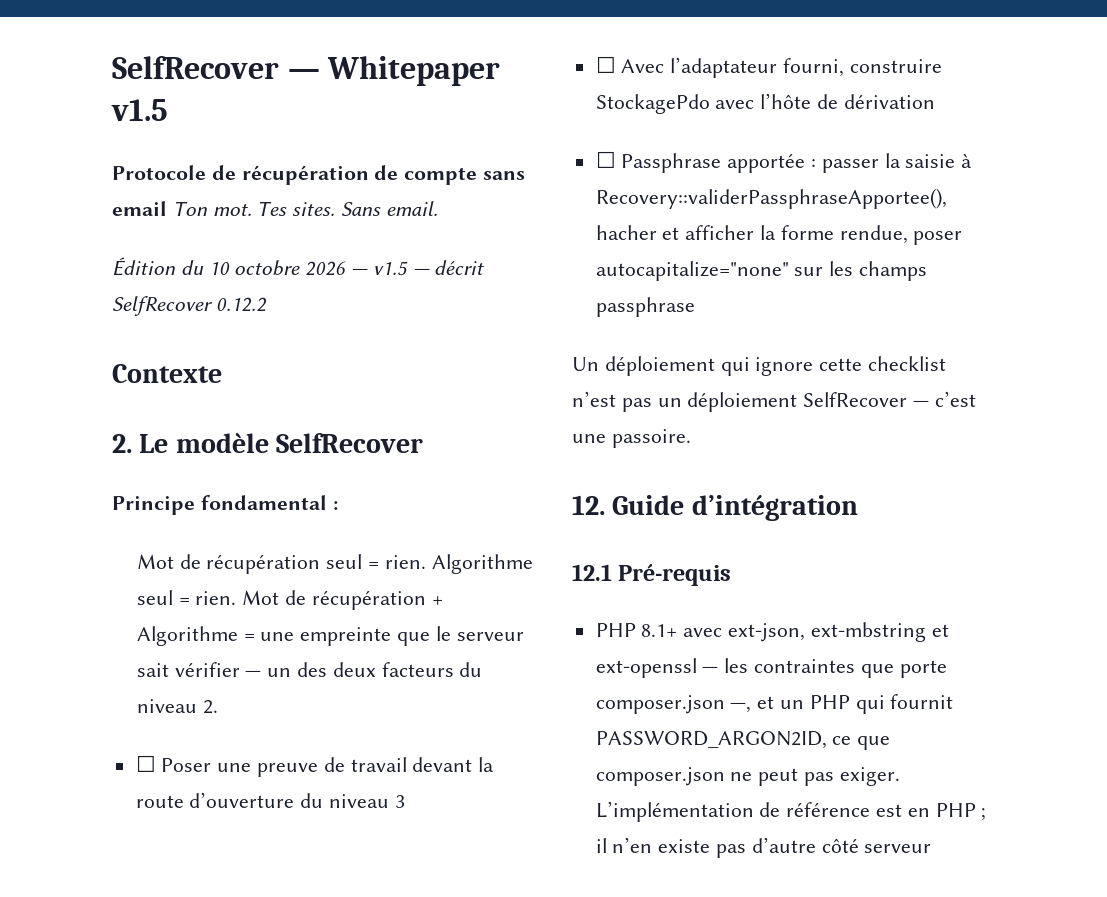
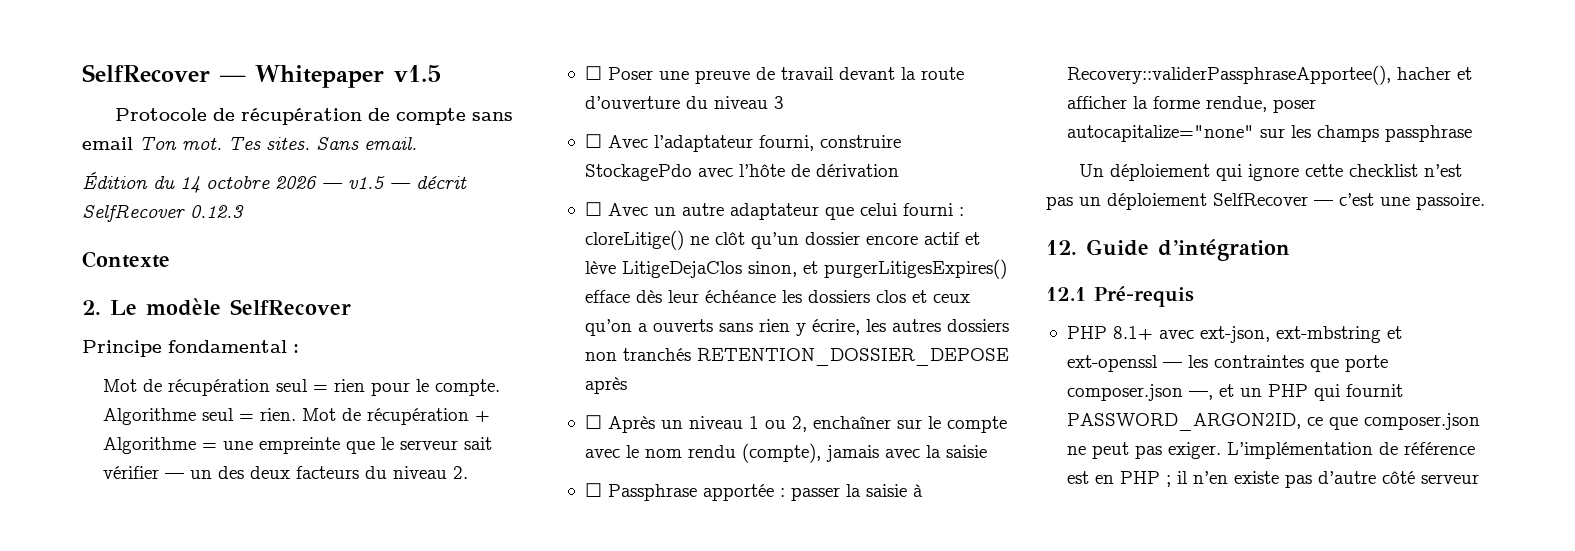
- Édition du 10 octobre 2026 — v1.5 — décrit SelfRecover 0.12.2
+ Édition du 14 octobre 2026 — v1.5 — décrit SelfRecover 0.12.3
- Mot de récupération seul = rien.
+ Mot de récupération seul = rien pour le compte.
+ ☐ Avec un autre adaptateur que celui fourni : cloreLitige() ne clôt qu’un dossier encore actif et lève LitigeDejaClos sinon, et purgerLitigesExpires() efface dès leur échéance les dossiers clos et ceux qu’on a ouverts sans rien y écrire, les autres dossiers non tranchés RETENTION_DOSSIER_DEPOSE après
+ ☐ Après un niveau 1 ou 2, enchaîner sur le compte avec le nom rendu (compte), jamais avec la saisie

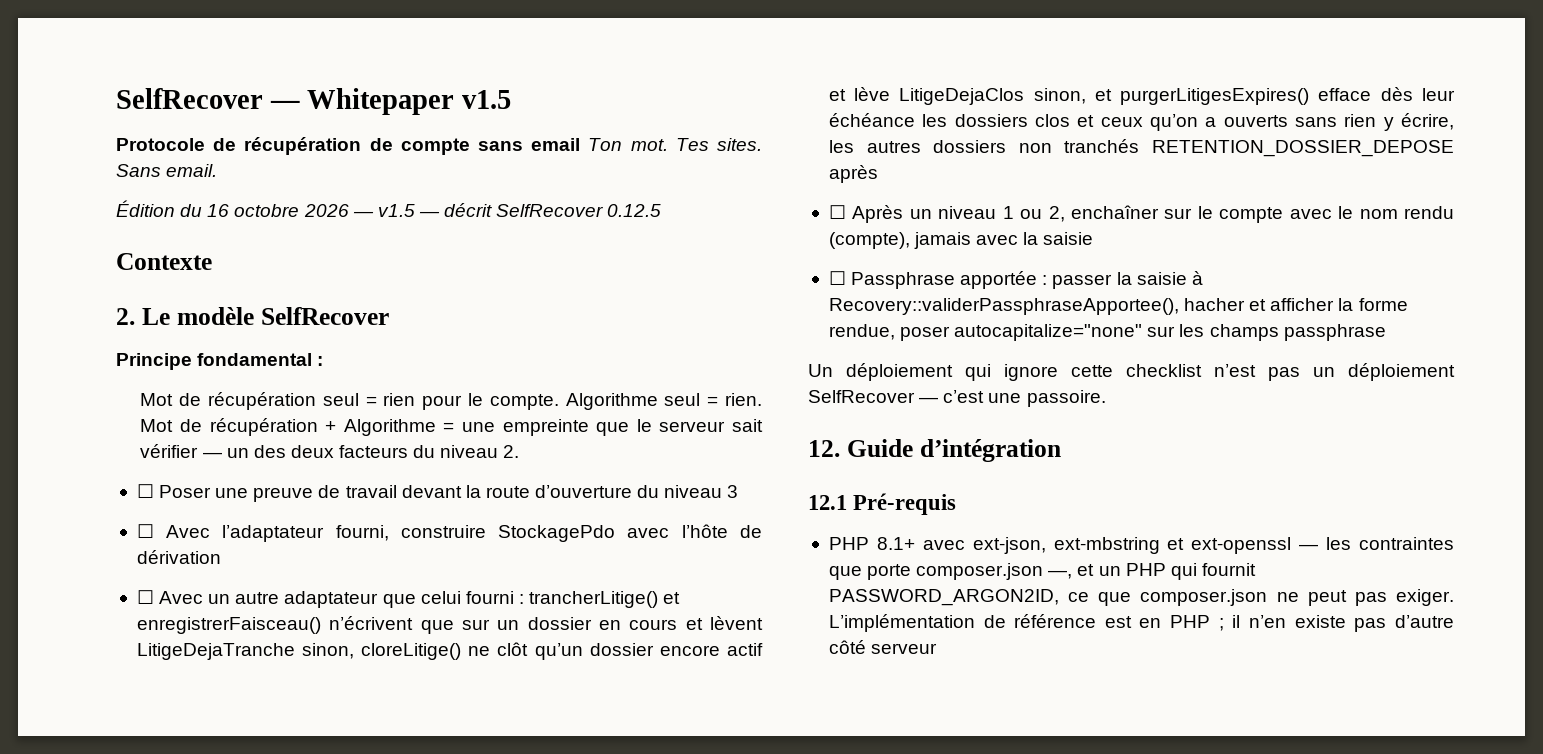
- Édition du 14 octobre 2026 — v1.5 — décrit SelfRecover 0.12.3
+ Édition du 16 octobre 2026 — v1.5 — décrit SelfRecover 0.12.5
- ☐ Avec un autre adaptateur que celui fourni : cloreLitige() ne clôt qu’un dossier encore actif et lève LitigeDejaClos sinon, et purgerLitigesExpires() efface dès leur échéance les dossiers clos et ceux qu’on a ouverts sans rien y écrire, les autres dossiers non tranchés RETENTION_DOSSIER_DEPOSE après
+ ☐ Avec un autre adaptateur que celui fourni : trancherLitige() et enregistrerFaisceau() n’écrivent que sur un dossier en cours et lèvent LitigeDejaTranche sinon, cloreLitige() ne clôt qu’un dossier encore actif et lève LitigeDejaClos sinon, et purgerLitigesExpires() efface dès leur échéance les dossiers clos et ceux qu’on a ouverts sans rien y écrire, les autres dossiers non tranchés RETENTION_DOSSIER_DEPOSE après

